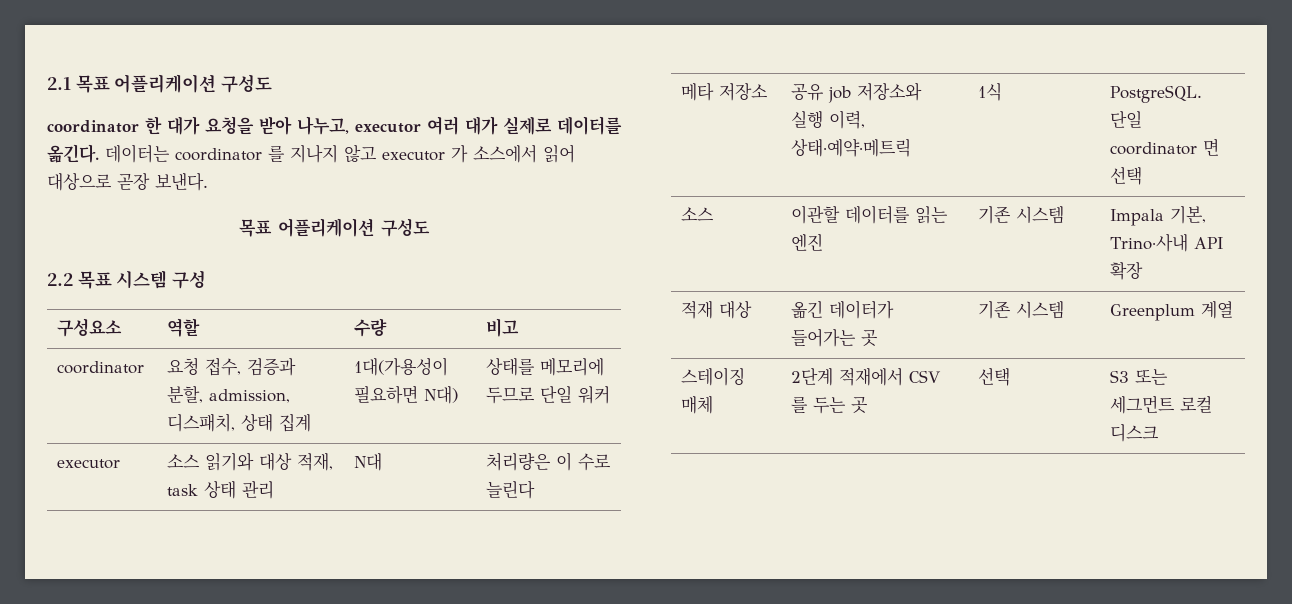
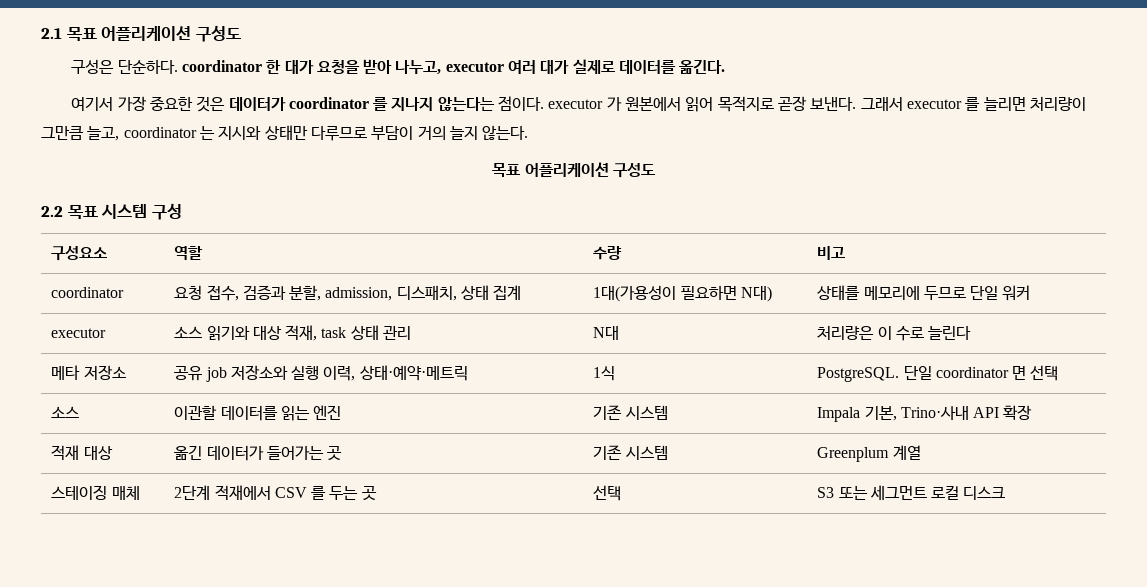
- coordinator 한 대가 요청을 받아 나누고, executor 여러 대가 실제로 데이터를 옮긴다. 데이터는 coordinator 를 지나지 않고 executor 가 소스에서 읽어 대상으로 곧장 보낸다.
+ 구성은 단순하다. coordinator 한 대가 요청을 받아 나누고, executor 여러 대가 실제로 데이터를 옮긴다.
+ 여기서 가장 중요한 것은 데이터가 coordinator 를 지나지 않는다는 점이다. executor 가 원본에서 읽어 목적지로 곧장 보낸다. 그래서 executor 를 늘리면 처리량이 그만큼 늘고, coordinator 는 지시와 상태만 다루므로 부담이 거의 늘지 않는다.

